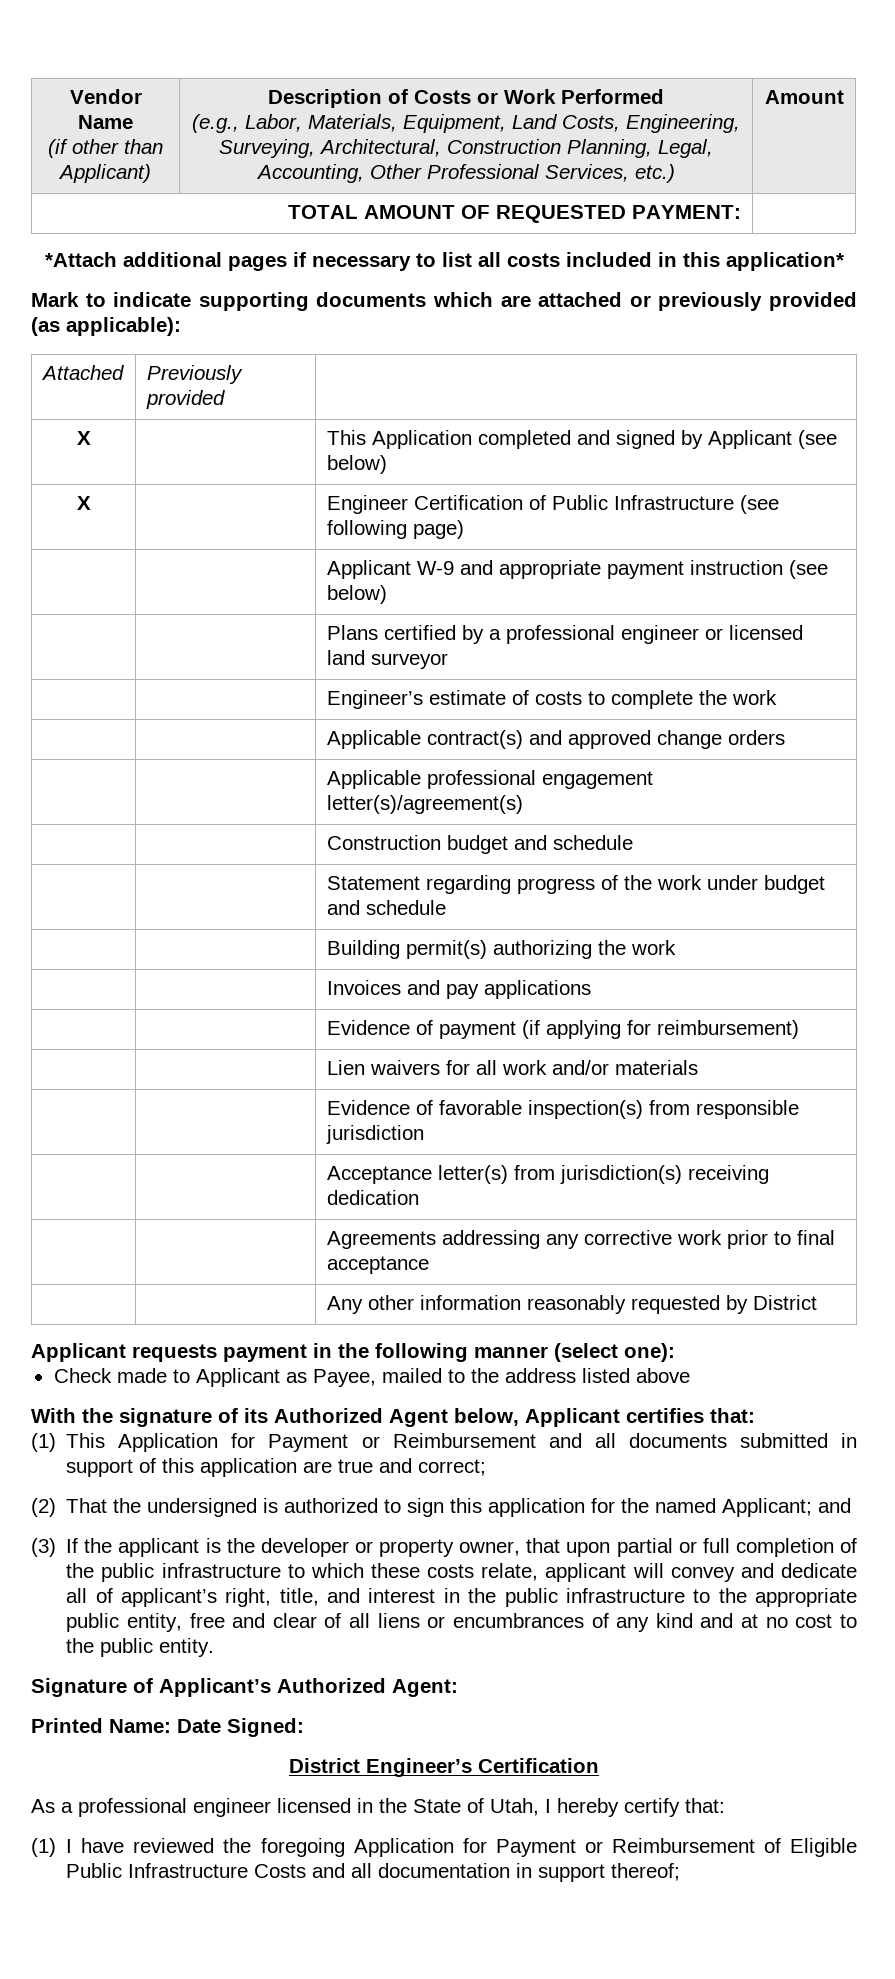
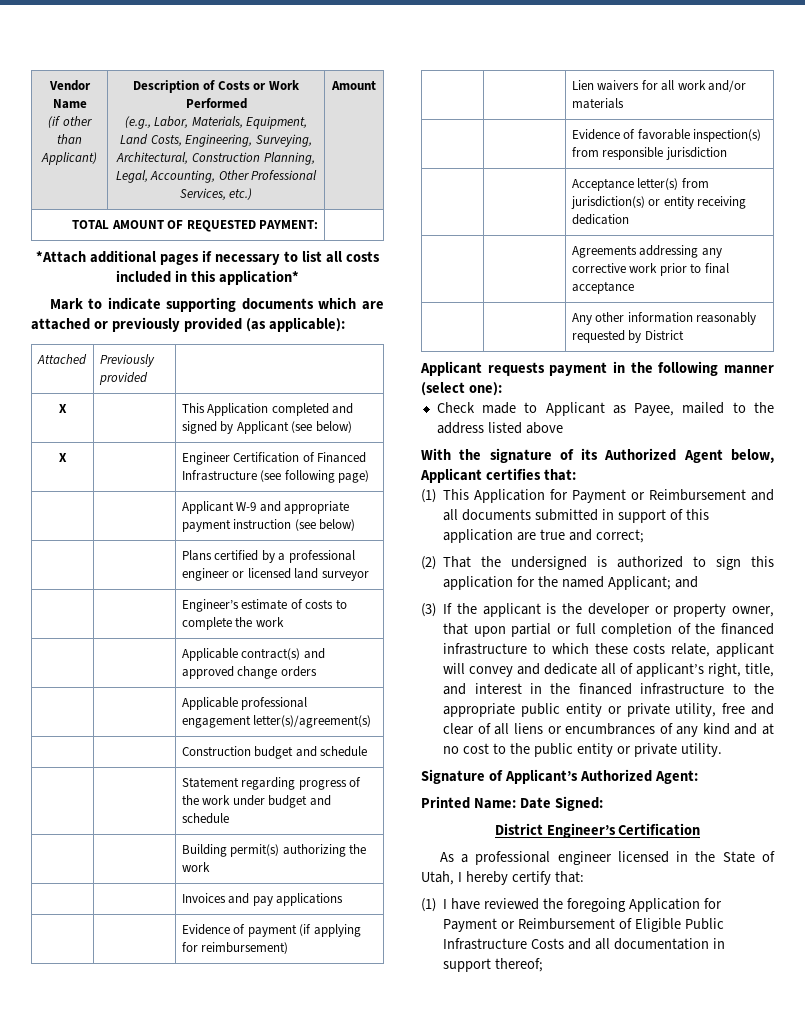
- X | | Engineer Certification of Public Infrastructure (see following page)
+ X | | Engineer Certification of Financed Infrastructure (see following page)
- | | Acceptance letter(s) from jurisdiction(s) receiving dedication
+ | | Acceptance letter(s) from jurisdiction(s) or entity receiving dedication
- (3) If the applicant is the developer or property owner, that upon partial or full completion of the public infrastructure to which these costs relate, applicant will convey and dedicate all of applicant’s right, title, and interest in the public infrastructure to the appropriate public entity, free and clear of all liens or encumbrances of any kind and at no cost to the public entity.
+ (3) If the applicant is the developer or property owner, that upon partial or full completion of the financed infrastructure to which these costs relate, applicant will convey and dedicate all of applicant’s right, title, and interest in the financed infrastructure to the appropriate public entity or private utility, free and clear of all liens or encumbrances of any kind and at no cost to the public entity or private utility.

